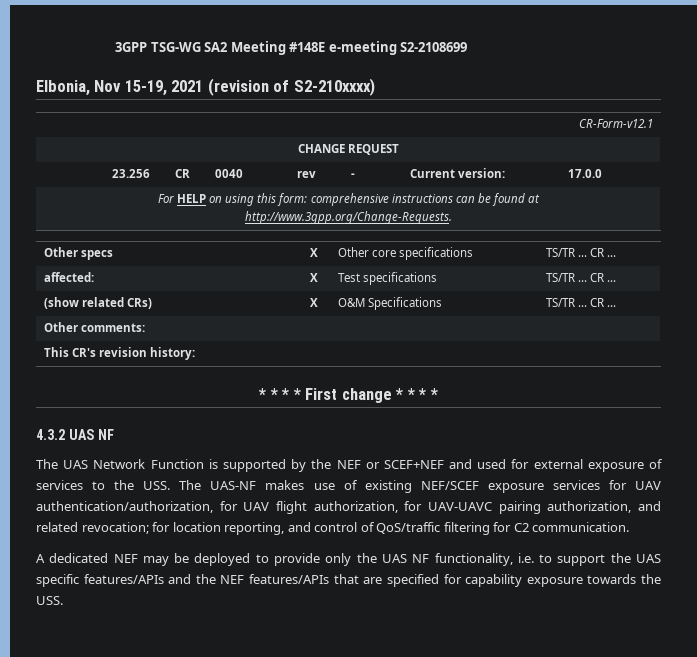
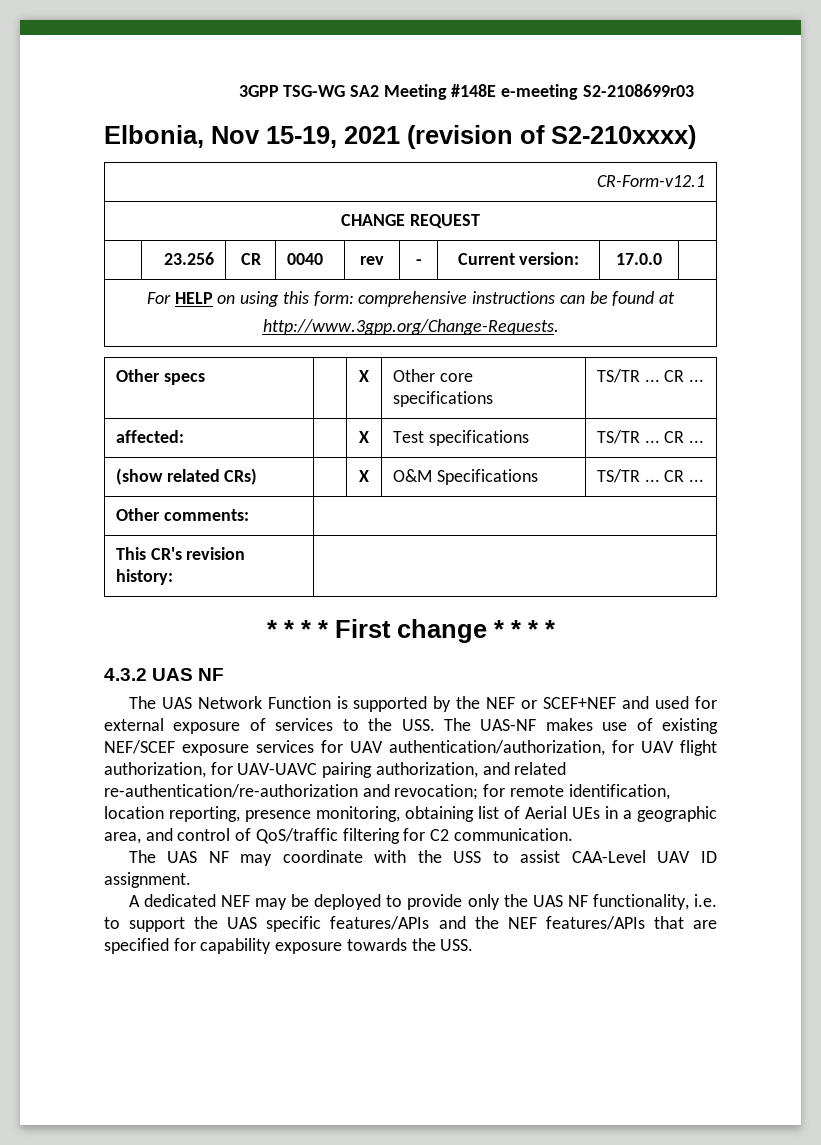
- 3GPP TSG-WG SA2 Meeting #148E e-meeting S2-2108699
+ 3GPP TSG-WG SA2 Meeting #148E e-meeting S2-2108699r03
- The UAS Network Function is supported by the NEF or SCEF+NEF and used for external exposure of services to the USS. The UAS-NF makes use of existing NEF/SCEF exposure services for UAV authentication/authorization, for UAV flight authorization, for UAV-UAVC pairing authorization, and related revocation; for location reporting, and control of QoS/traffic filtering for C2 communication.
+ The UAS Network Function is supported by the NEF or SCEF+NEF and used for external exposure of services to the USS. The UAS-NF makes use of existing NEF/SCEF exposure services for UAV authentication/authorization, for UAV flight authorization, for UAV-UAVC pairing authorization, and related re-authentication/re-authorization and revocation; for remote identification, location reporting, presence monitoring, obtaining list of Aerial UEs in a geographic area, and control of QoS/traffic filtering for C2 communication.
+ The UAS NF may coordinate with the USS to assist CAA-Level UAV ID assignment.

